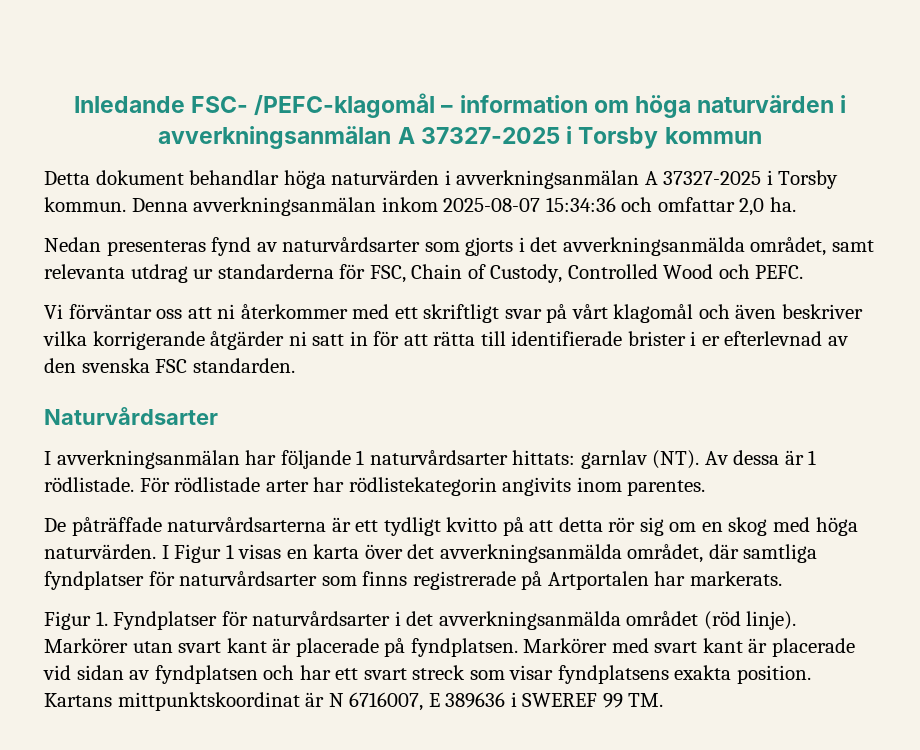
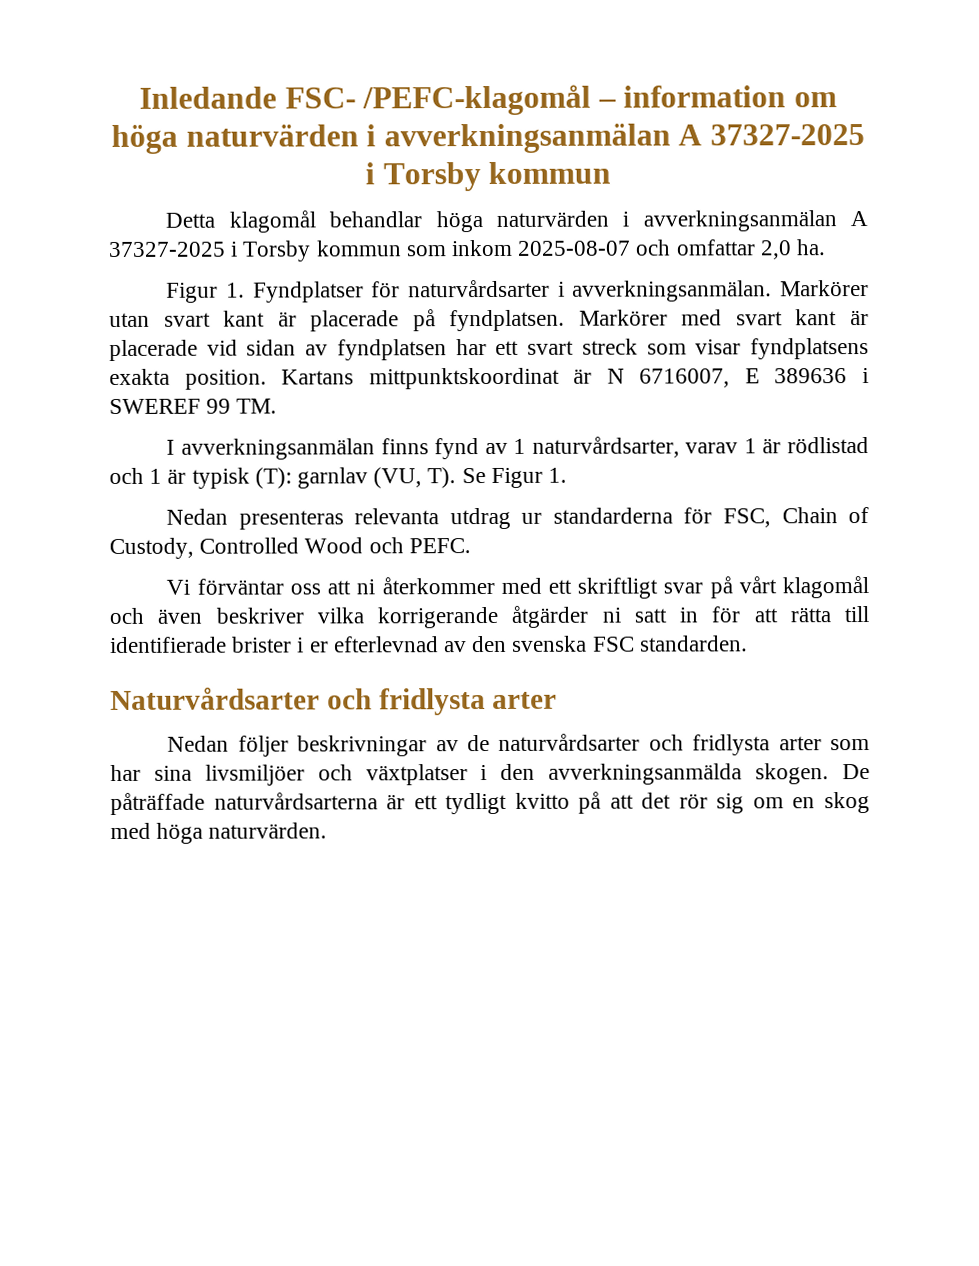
- Detta dokument behandlar höga naturvärden i avverkningsanmälan A 37327-2025 i Torsby kommun. Denna avverkningsanmälan inkom 2025-08-07 15:34:36 och omfattar 2,0 ha.
+ Detta klagomål behandlar höga naturvärden i avverkningsanmälan A 37327-2025 i Torsby kommun som inkom 2025-08-07 och omfattar 2,0 ha.
- Nedan presenteras fynd av naturvårdsarter som gjorts i det avverkningsanmälda området, samt relevanta utdrag ur standarderna för FSC, Chain of Custody, Controlled Wood och PEFC.
+ Figur 1. Fyndplatser för naturvårdsarter i avverkningsanmälan. Markörer utan svart kant är placerade på fyndplatsen. Markörer med svart kant är placerade vid sidan av fyndplatsen har ett svart streck som visar fyndplatsens exakta position. Kartans mittpunktskoordinat är N 6716007, E 389636 i SWEREF 99 TM.
+ I avverkningsanmälan finns fynd av 1 naturvårdsarter, varav 1 är rödlistad och 1 är typisk (T): garnlav (VU, T). Se Figur 1.
+ Nedan presenteras relevanta utdrag ur standarderna för FSC, Chain of Custody, Controlled Wood och PEFC.
- Naturvårdsarter
- I avverkningsanmälan har följande 1 naturvårdsarter hittats: garnlav (NT). Av dessa är 1 rödlistade. För rödlistade arter har rödlistekategorin angivits inom parentes.
- De påträffade naturvårdsarterna är ett tydligt kvitto på att detta rör sig om en skog med höga naturvärden. I Figur 1 visas en karta över det avverkningsanmälda området, där samtliga fyndplatser för naturvårdsarter som finns registrerade på Artportalen har markerats.
- Figur 1. Fyndplatser för naturvårdsarter i det avverkningsanmälda området (röd linje). Markörer utan svart kant är placerade på fyndplatsen. Markörer med svart kant är placerade vid sidan av fyndplatsen och har ett svart streck som visar fyndplatsens exakta position. Kartans mittpunktskoordinat är N 6716007, E 389636 i SWEREF 99 TM.
+ Naturvårdsarter och fridlysta arter
+ Nedan följer beskrivningar av de naturvårdsarter och fridlysta arter som har sina livsmiljöer och växtplatser i den avverkningsanmälda skogen. De påträffade naturvårdsarterna är ett tydligt kvitto på att det rör sig om en skog med höga naturvärden.

